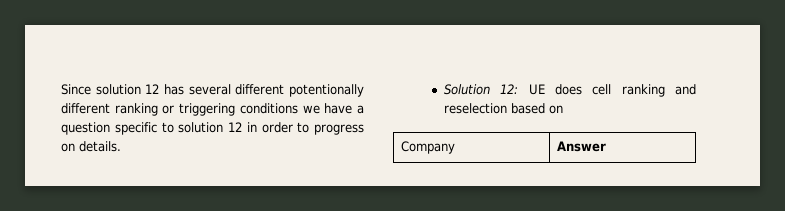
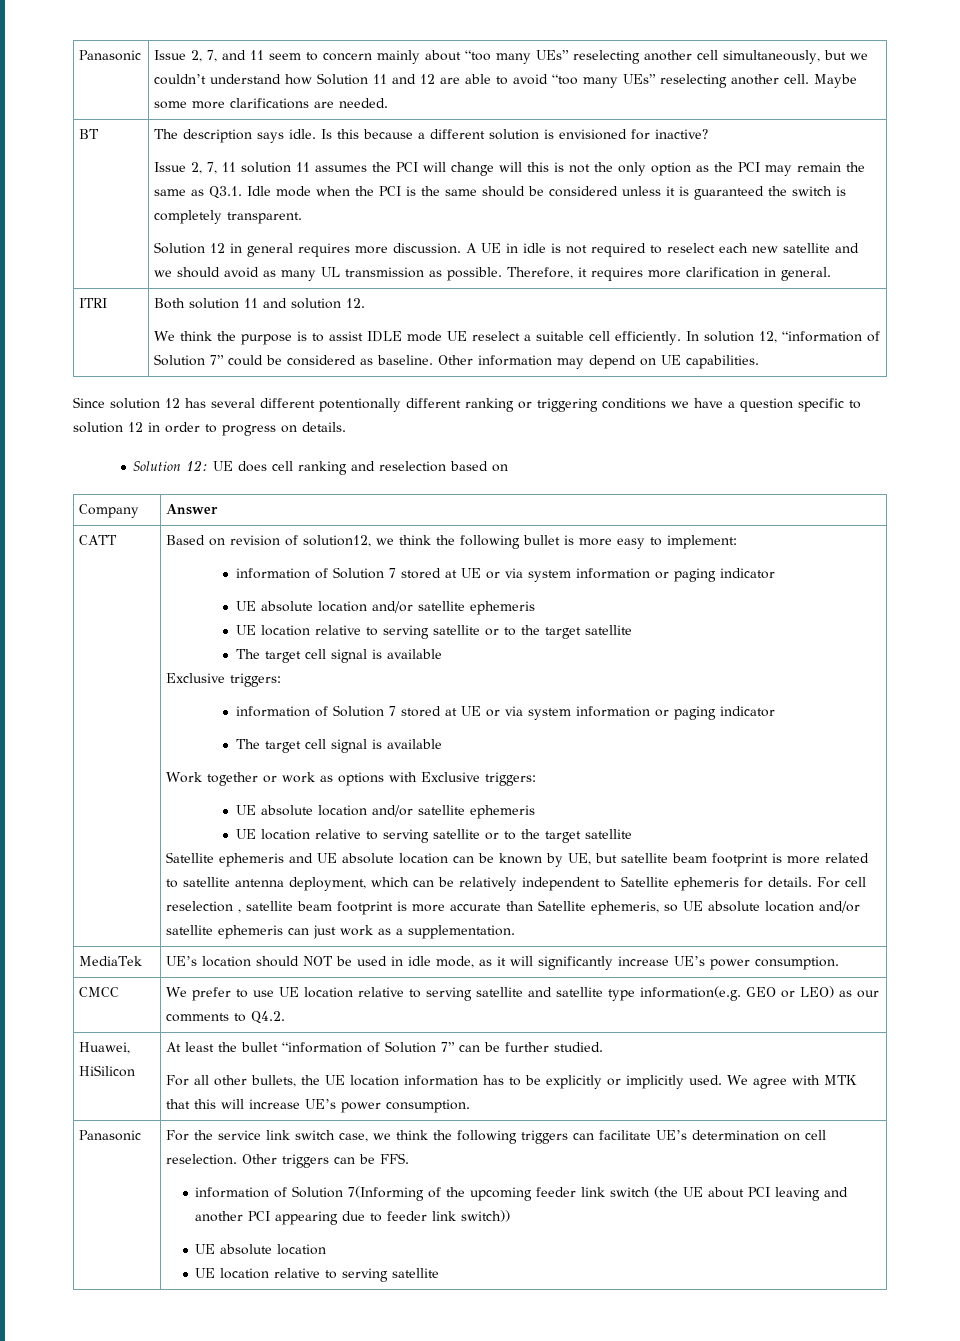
+ Panasonic | Issue 2, 7, and 11 seem to concern mainly about “too many UEs” reselecting another cell simultaneously, but we couldn’t understand how Solution 11 and 12 are able to avoid “too many UEs” reselecting another cell. Maybe some more clarifications are needed.
+ BT | The description says idle. Is this because a different solution is envisioned for inactive?
+ Issue 2, 7, 11 solution 11 assumes the PCI will change will this is not the only option as the PCI may remain the same as Q3.1. Idle mode when the PCI is the same should be considered unless it is guaranteed the switch is completely transparent.
+ Solution 12 in general requires more discussion. A UE in idle is not required to reselect each new satellite and we should avoid as many UL transmission as possible. Therefore, it requires more clarification in general.
+ ITRI | Both solution 11 and solution 12.
+ We think the purpose is to assist IDLE mode UE reselect a suitable cell efficiently. In solution 12, “information of Solution 7” could be considered as baseline. Other information may depend on UE capabilities.
+ CATT | Based on revision of solution12, we think the following bullet is more easy to implement:
+ information of Solution 7 stored at UE or via system information or paging indicator
+ UE absolute location and/or satellite ephemeris
+ UE location relative to serving satellite or to the target satellite
+ The target cell signal is available
+ Exclusive triggers:
+ information of Solution 7 stored at UE or via system information or paging indicator
+ The target cell signal is available
+ Work together or work as options with Exclusive triggers:
+ UE absolute location and/or satellite ephemeris
+ UE location relative to serving satellite or to the target satellite
+ Satellite ephemeris and UE absolute location can be known by UE, but satellite beam footprint is more related to satellite antenna deployment, which can be relatively independent to Satellite ephemeris for details. For cell reselection , satellite beam footprint is more accurate than Satellite ephemeris, so UE absolute location and/or satellite ephemeris can just work as a supplementation.
+ MediaTek | UE’s location should NOT be used in idle mode, as it will significantly increase UE’s power consumption.
+ CMCC | We prefer to use UE location relative to serving satellite and satellite type information(e.g. GEO or LEO) as our comments to Q4.2.
+ Huawei, HiSilicon | At least the bullet “information of Solution 7” can be further studied.
+ For all other bullets, the UE location information has to be explicitly or implicitly used. We agree with MTK that this will increase UE’s power consumption.
+ Panasonic | For the service link switch case, we think the following triggers can facilitate UE’s determination on cell reselection. Other triggers can be FFS.
+ information of Solution 7(Informing of the upcoming feeder link switch (the UE about PCI leaving and another PCI appearing due to feeder link switch))
+ UE absolute location
+ UE location relative to serving satellite

